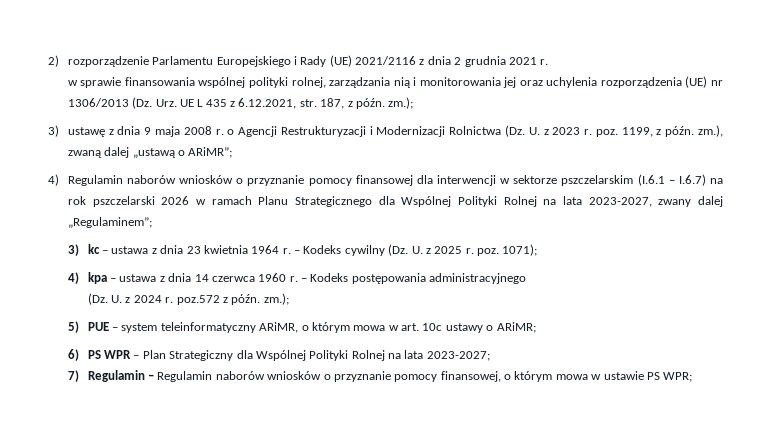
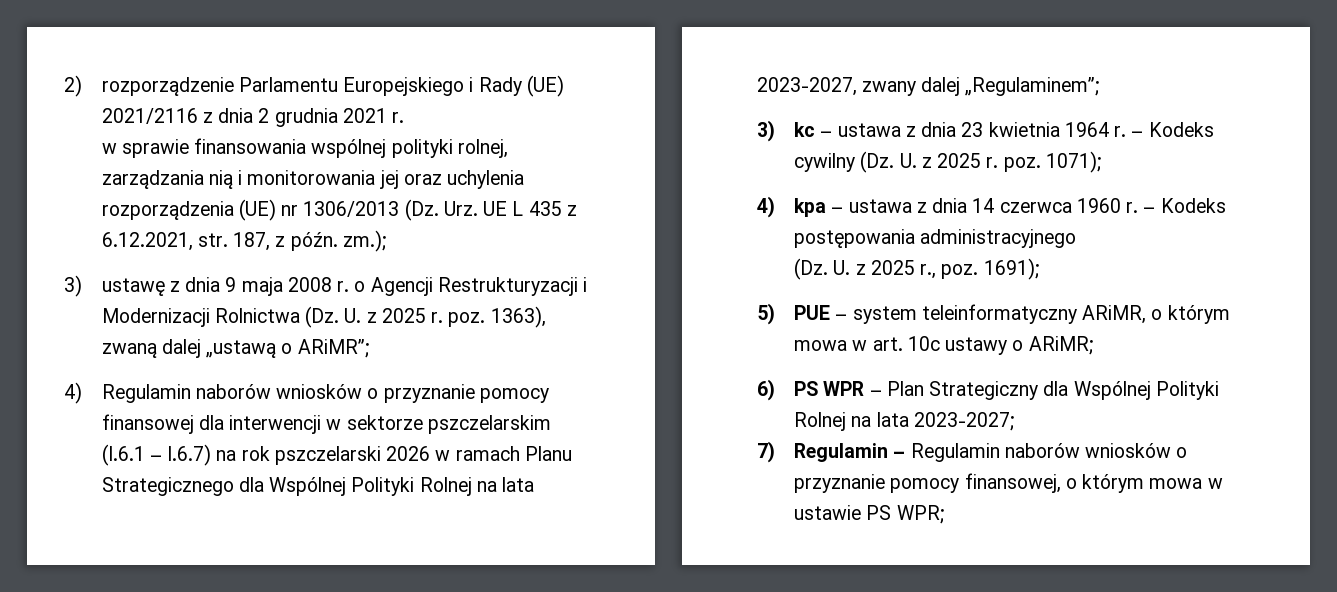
- 3) ustawę z dnia 9 maja 2008 r. o Agencji Restrukturyzacji i Modernizacji Rolnictwa (Dz. U. z 2023 r. poz. 1199, z późn. zm.), zwaną dalej „ustawą o ARiMR”;
+ 3) ustawę z dnia 9 maja 2008 r. o Agencji Restrukturyzacji i Modernizacji Rolnictwa (Dz. U. z 2025 r. poz. 1363), zwaną dalej „ustawą o ARiMR”;
- (Dz. U. z 2024 r. poz.572 z późn. zm.);
+ (Dz. U. z 2025 r., poz. 1691);

